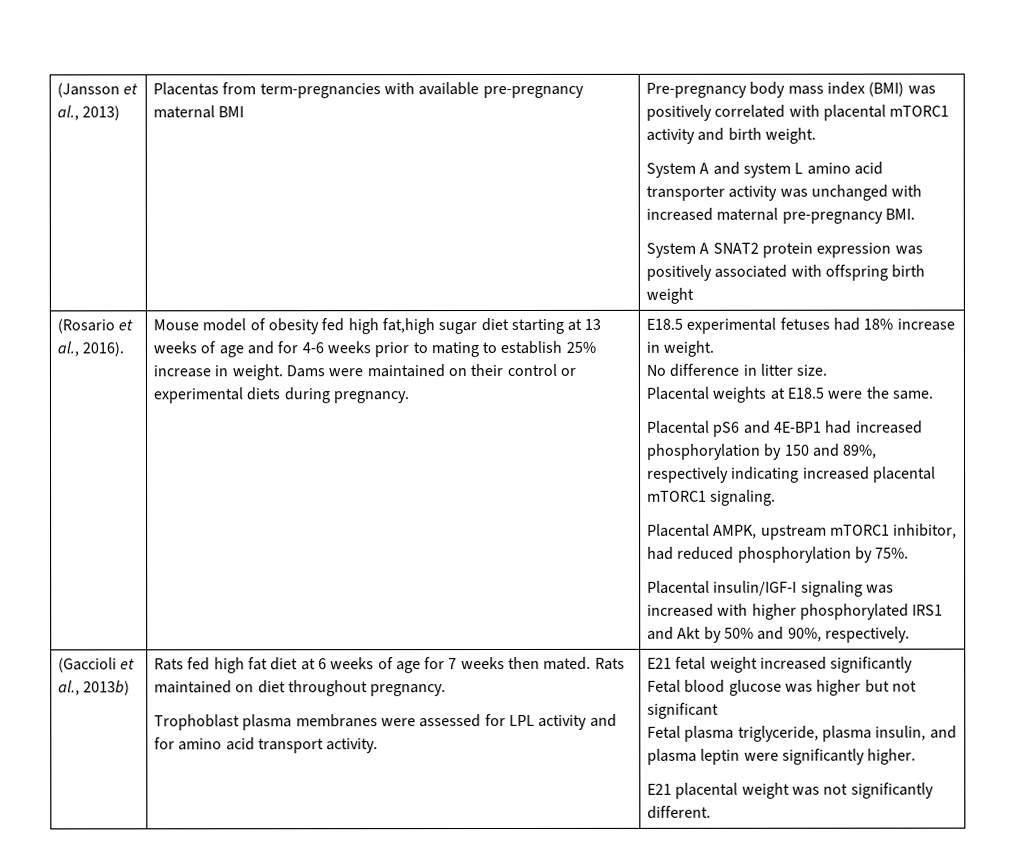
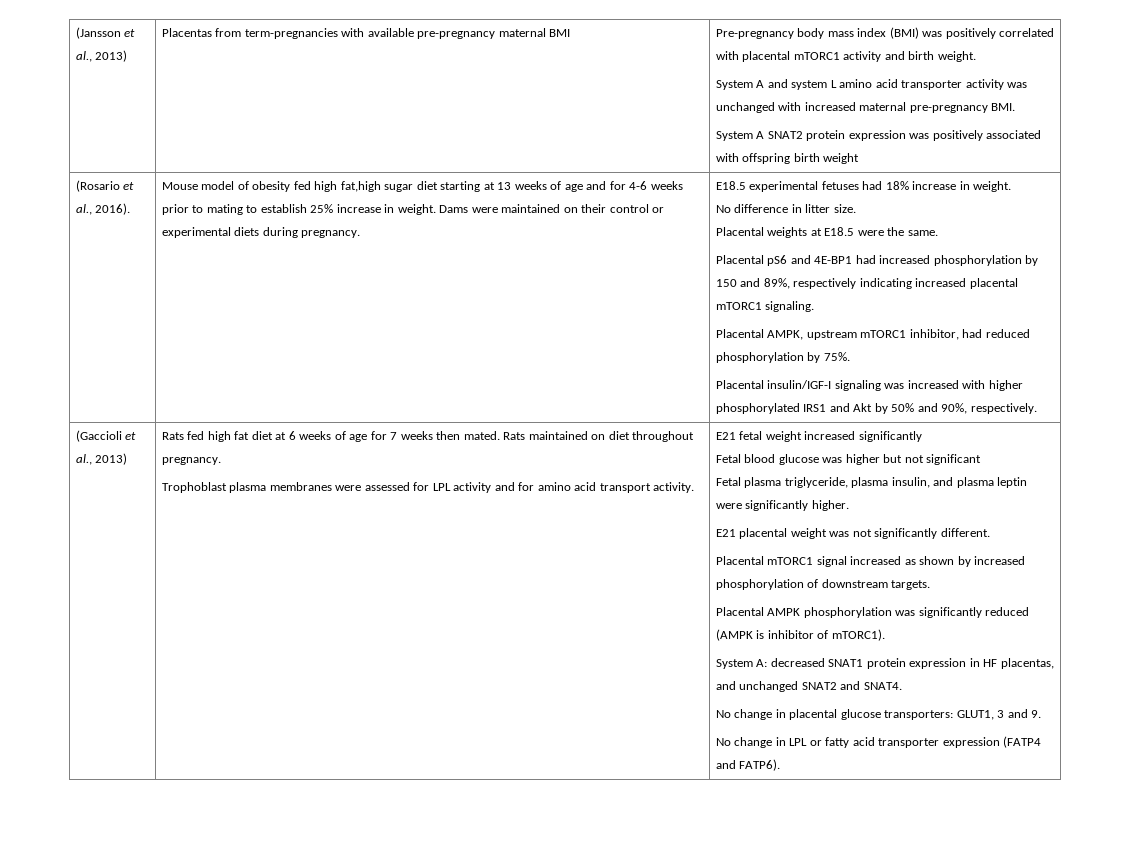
- (Gaccioli et al., 2013b)
+ (Gaccioli et al., 2013)
+ Placental mTORC1 signal increased as shown by increased phosphorylation of downstream targets.
+ Placental AMPK phosphorylation was significantly reduced (AMPK is inhibitor of mTORC1).
+ System A: decreased SNAT1 protein expression in HF placentas, and unchanged SNAT2 and SNAT4.
+ No change in placental glucose transporters: GLUT1, 3 and 9.
+ No change in LPL or fatty acid transporter expression (FATP4 and FATP6).

